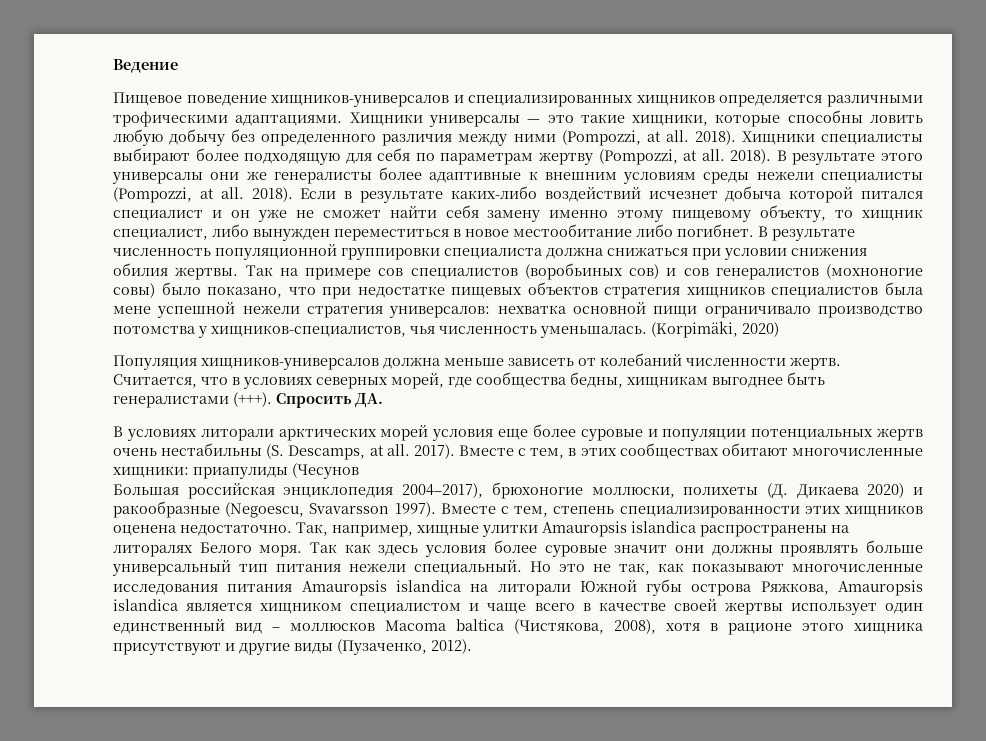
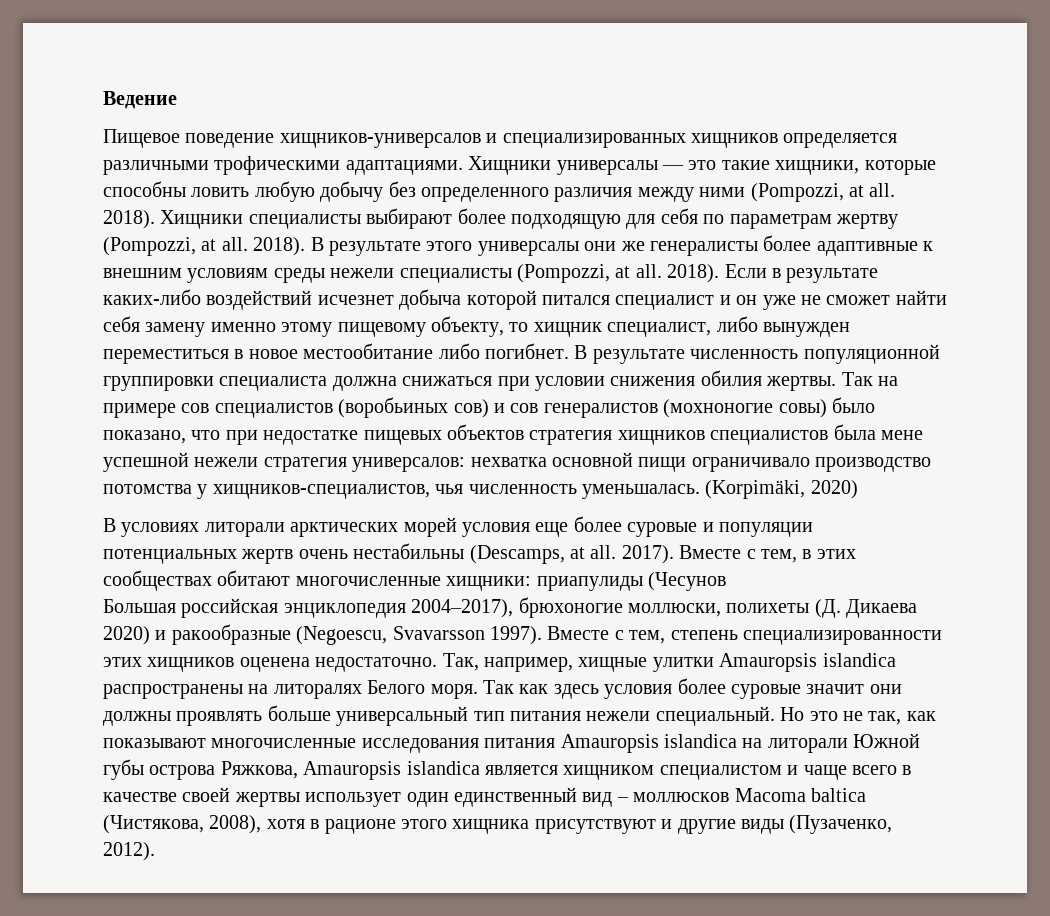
- Популяция хищников-универсалов должна меньше зависеть от колебаний численности жертв. Считается, что в условиях северных морей, где сообщества бедны, хищникам выгоднее быть генералистами (+++). Спросить ДА.
- В условиях литорали арктических морей условия еще более суровые и популяции потенциальных жертв очень нестабильны (S. Descamps, at all.
+ В условиях литорали арктических морей условия еще более суровые и популяции потенциальных жертв очень нестабильны (Descamps, at all.

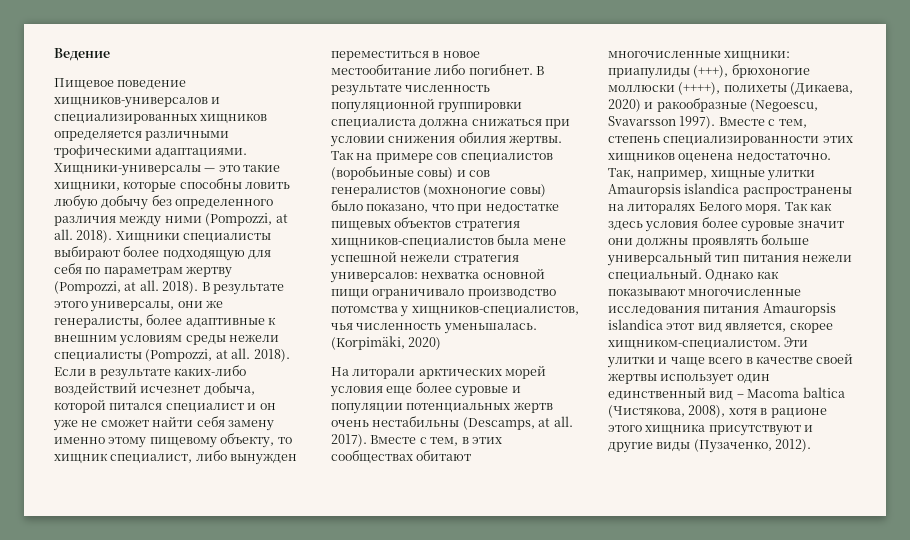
- Хищники универсалы — это такие хищники, которые способны ловить любую добычу без определенного различия между ними (Pompozzi, at all.
+ Хищники-универсалы — это такие хищники, которые способны ловить любую добычу без определенного различия между ними (Pompozzi, at all.
- В результате этого универсалы они же генералисты более адаптивные к внешним условиям среды нежели специалисты (Pompozzi, at all.
+ В результате этого универсалы, они же генералисты, более адаптивные к внешним условиям среды нежели специалисты (Pompozzi, at all.
- Если в результате каких-либо воздействий исчезнет добыча которой питался специалист и он уже не сможет найти себя замену именно этому пищевому объекту, то хищник специалист, либо вынужден переместиться в новое местообитание либо погибнет.
+ Если в результате каких-либо воздействий исчезнет добыча, которой питался специалист и он уже не сможет найти себя замену именно этому пищевому объекту, то хищник специалист, либо вынужден переместиться в новое местообитание либо погибнет.
- Так на примере сов специалистов (воробьиных сов) и сов генералистов (мохноногие совы) было показано, что при недостатке пищевых объектов стратегия хищников специалистов была мене успешной нежели стратегия универсалов: нехватка основной пищи ограничивало производство потомства у хищников-специалистов, чья численность уменьшалась.
+ Так на примере сов специалистов (воробьиные совы) и сов генералистов (мохноногие совы) было показано, что при недостатке пищевых объектов стратегия хищников-специалистов была мене успешной нежели стратегия универсалов: нехватка основной пищи ограничивало производство потомства у хищников-специалистов, чья численность уменьшалась.
- В условиях литорали арктических морей условия еще более суровые и популяции потенциальных жертв очень нестабильны (Descamps, at all.
+ На литорали арктических морей условия еще более суровые и популяции потенциальных жертв очень нестабильны (Descamps, at all.
- Вместе с тем, в этих сообществах обитают многочисленные хищники: приапулиды (Чесунов
- Большая российская энциклопедия 2004–2017), брюхоногие моллюски, полихеты (Д. Дикаева 2020) и ракообразные (Negoescu, Svavarsson 1997).
+ Вместе с тем, в этих сообществах обитают многочисленные хищники: приапулиды (+++), брюхоногие моллюски (++++), полихеты (Дикаева, 2020) и ракообразные (Negoescu, Svavarsson 1997).
- Но это не так, как показывают многочисленные исследования питания Amauropsis islandica на литорали Южной губы острова Ряжкова, Amauropsis islandica является хищником специалистом и чаще всего в качестве своей жертвы использует один единственный вид – моллюсков Macoma baltica (Чистякова, 2008), хотя в рационе этого хищника присутствуют и другие виды (Пузаченко, 2012).
+ Однако как показывают многочисленные исследования питания Amauropsis islandica этот вид является, скорее хищником-специалистом. Эти улитки и чаще всего в качестве своей жертвы использует один единственный вид – Macoma baltica (Чистякова, 2008), хотя в рационе этого хищника присутствуют и другие виды (Пузаченко, 2012).

